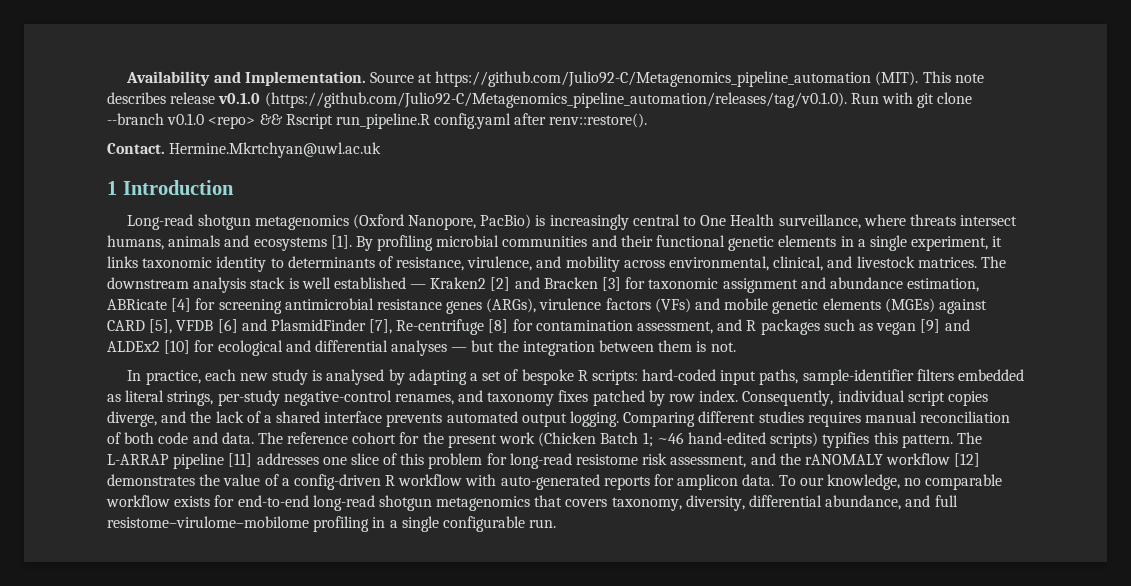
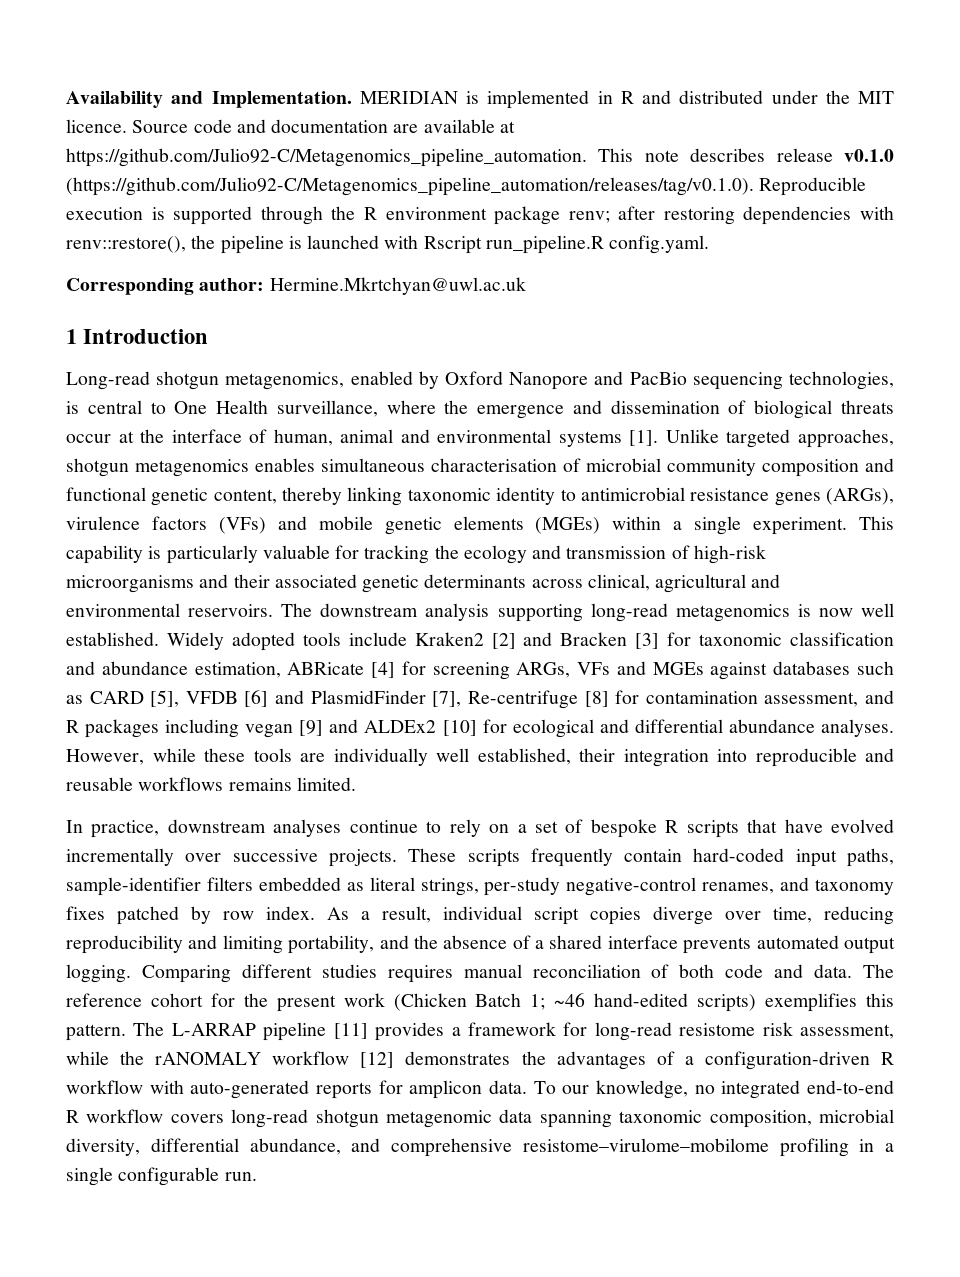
- Source at https://github.com/Julio92-C/Metagenomics_pipeline_automation (MIT). This note describes release v0.1.0 (https://github.com/Julio92-C/Metagenomics_pipeline_automation/releases/tag/v0.1.0). Run with git clone --branch v0.1.0 <repo> && Rscript run_pipeline.R config.yaml after renv::restore().
- Contact. Hermine.Mkrtchyan@uwl.ac.uk
+ MERIDIAN is implemented in R and distributed under the MIT licence. Source code and documentation are available at https://github.com/Julio92-C/Metagenomics_pipeline_automation. This note describes release v0.1.0 (https://github.com/Julio92-C/Metagenomics_pipeline_automation/releases/tag/v0.1.0). Reproducible execution is supported through the R environment package renv; after restoring dependencies with renv::restore(), the pipeline is launched with Rscript run_pipeline.R config.yaml.
+ Corresponding author: Hermine.Mkrtchyan@uwl.ac.uk
- Long-read shotgun metagenomics (Oxford Nanopore, PacBio) is increasingly central to One Health surveillance, where threats intersect humans, animals and ecosystems [1]. By profiling microbial communities and their functional genetic elements in a single experiment, it links taxonomic identity to determinants of resistance, virulence, and mobility across environmental, clinical, and livestock matrices. The downstream analysis stack is well established — Kraken2 [2] and Bracken [3] for taxonomic assignment and abundance estimation, ABRicate [4] for screening antimicrobial resistance genes (ARGs), virulence factors (VFs) and mobile genetic elements (MGEs) against CARD [5], VFDB [6] and PlasmidFinder [7], Re-centrifuge [8] for contamination assessment, and R packages such as vegan [9] and ALDEx2 [10] for ecological and differential analyses — but the integration between them is not.
- In practice, each new study is analysed by adapting a set of bespoke R scripts: hard-coded input paths, sample-identifier filters embedded as literal strings, per-study negative-control renames, and taxonomy fixes patched by row index.
+ Long-read shotgun metagenomics, enabled by Oxford Nanopore and PacBio sequencing technologies, is central to One Health surveillance, where the emergence and dissemination of biological threats occur at the interface of human, animal and environmental systems [1]. Unlike targeted approaches, shotgun metagenomics enables simultaneous characterisation of microbial community composition and functional genetic content, thereby linking taxonomic identity to antimicrobial resistance genes (ARGs), virulence factors (VFs) and mobile genetic elements (MGEs) within a single experiment. This capability is particularly valuable for tracking the ecology and transmission of high-risk microorganisms and their associated genetic determinants across clinical, agricultural and environmental reservoirs. The downstream analysis supporting long-read metagenomics is now well established. Widely adopted tools include Kraken2 [2] and Bracken [3] for taxonomic classification and abundance estimation, ABRicate [4] for screening ARGs, VFs and MGEs against databases such as CARD [5], VFDB [6] and PlasmidFinder [7], Re-centrifuge [8] for contamination assessment, and R packages including vegan [9] and ALDEx2 [10] for ecological and differential abundance analyses. However, while these tools are individually well established, their integration into reproducible and reusable workflows remains limited.
+ In practice, downstream analyses continue to rely on a set of bespoke R scripts that have evolved incrementally over successive projects. These scripts frequently contain hard-coded input paths, sample-identifier filters embedded as literal strings, per-study negative-control renames, and taxonomy fixes patched by row index.
- Consequently, individual script copies diverge, and the lack of a shared interface prevents automated output logging.
+ As a result, individual script copies diverge over time, reducing reproducibility and limiting portability, and the absence of a shared interface prevents automated output logging.
- The reference cohort for the present work (Chicken Batch 1; ~46 hand-edited scripts) typifies this pattern.
+ The reference cohort for the present work (Chicken Batch 1; ~46 hand-edited scripts) exemplifies this pattern.
- The L-ARRAP pipeline [11] addresses one slice of this problem for long-read resistome risk assessment, and the rANOMALY workflow [12] demonstrates the value of a config-driven R workflow with auto-generated reports for amplicon data.
+ The L-ARRAP pipeline [11] provides a framework for long-read resistome risk assessment, while the rANOMALY workflow [12] demonstrates the advantages of a configuration-driven R workflow with auto-generated reports for amplicon data.
- To our knowledge, no comparable workflow exists for end-to-end long-read shotgun metagenomics that covers taxonomy, diversity, differential abundance, and full resistome–virulome–mobilome profiling in a single configurable run.
+ To our knowledge, no integrated end-to-end R workflow covers long-read shotgun metagenomic data spanning taxonomic composition, microbial diversity, differential abundance, and comprehensive resistome–virulome–mobilome profiling in a single configurable run.

